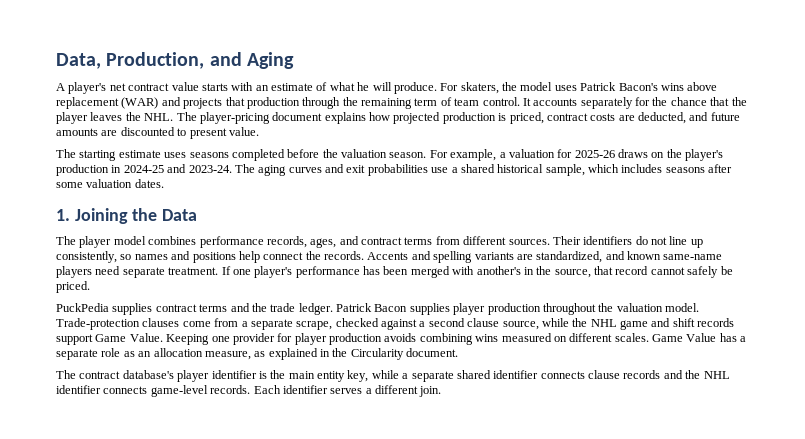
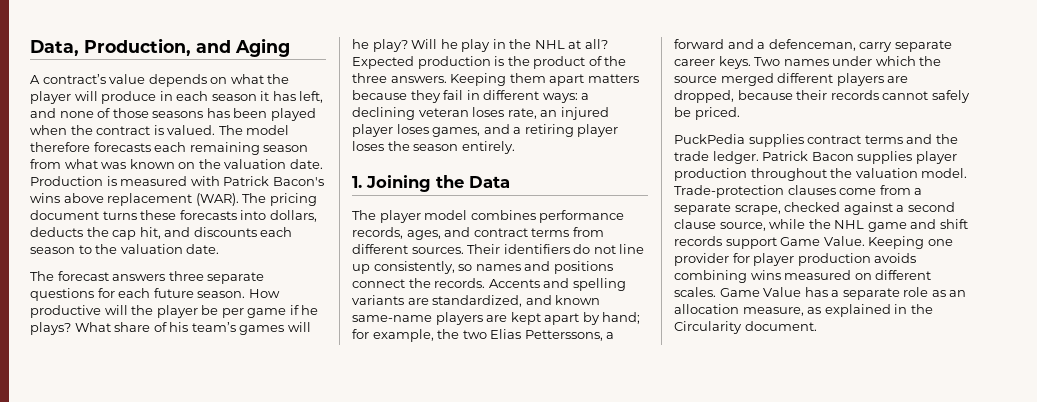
- A player's net contract value starts with an estimate of what he will produce. For skaters, the model uses Patrick Bacon's wins above replacement (WAR) and projects that production through the remaining term of team control. It accounts separately for the chance that the player leaves the NHL. The player-pricing document explains how projected production is priced, contract costs are deducted, and future amounts are discounted to present value.
- The starting estimate uses seasons completed before the valuation season. For example, a valuation for 2025-26 draws on the player's production in 2024-25 and 2023-24. The aging curves and exit probabilities use a shared historical sample, which includes seasons after some valuation dates.
+ A contract’s value depends on what the player will produce in each season it has left, and none of those seasons has been played when the contract is valued. The model therefore forecasts each remaining season from what was known on the valuation date. Production is measured with Patrick Bacon's wins above replacement (WAR). The pricing document turns these forecasts into dollars, deducts the cap hit, and discounts each season to the valuation date.
+ The forecast answers three separate questions for each future season. How productive will the player be per game if he plays? What share of his team’s games will he play? Will he play in the NHL at all? Expected production is the product of the three answers. Keeping them apart matters because they fail in different ways: a declining veteran loses rate, an injured player loses games, and a retiring player loses the season entirely.
- Their identifiers do not line up consistently, so names and positions help connect the records.
+ Their identifiers do not line up consistently, so names and positions connect the records.
- Accents and spelling variants are standardized, and known same-name players need separate treatment. If one player's performance has been merged with another's in the source, that record cannot safely be priced.
+ Accents and spelling variants are standardized, and known same-name players are kept apart by hand; for example, the two Elias Petterssons, a forward and a defenceman, carry separate career keys. Two names under which the source merged different players are dropped, because their records cannot safely be priced.
- The contract database's player identifier is the main entity key, while a separate shared identifier connects clause records and the NHL identifier connects game-level records. Each identifier serves a different join.

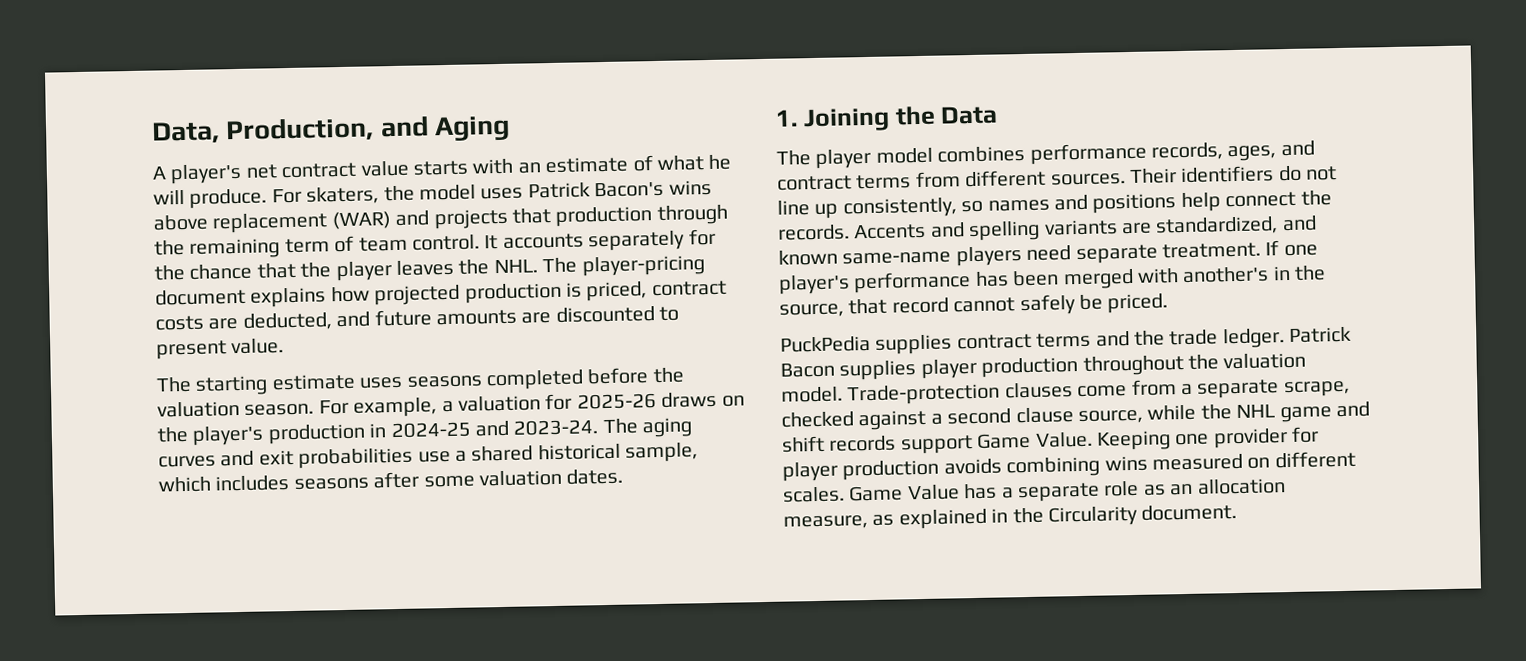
- A contract’s value depends on what the player will produce in each season it has left, and none of those seasons has been played when the contract is valued. The model therefore forecasts each remaining season from what was known on the valuation date. Production is measured with Patrick Bacon's wins above replacement (WAR). The pricing document turns these forecasts into dollars, deducts the cap hit, and discounts each season to the valuation date.
- The forecast answers three separate questions for each future season. How productive will the player be per game if he plays? What share of his team’s games will he play? Will he play in the NHL at all? Expected production is the product of the three answers. Keeping them apart matters because they fail in different ways: a declining veteran loses rate, an injured player loses games, and a retiring player loses the season entirely.
+ A player's net contract value starts with an estimate of what he will produce. For skaters, the model uses Patrick Bacon's wins above replacement (WAR) and projects that production through the remaining term of team control. It accounts separately for the chance that the player leaves the NHL. The player-pricing document explains how projected production is priced, contract costs are deducted, and future amounts are discounted to present value.
+ The starting estimate uses seasons completed before the valuation season. For example, a valuation for 2025-26 draws on the player's production in 2024-25 and 2023-24. The aging curves and exit probabilities use a shared historical sample, which includes seasons after some valuation dates.
- Their identifiers do not line up consistently, so names and positions connect the records.
+ Their identifiers do not line up consistently, so names and positions help connect the records.
- Accents and spelling variants are standardized, and known same-name players are kept apart by hand; for example, the two Elias Petterssons, a forward and a defenceman, carry separate career keys. Two names under which the source merged different players are dropped, because their records cannot safely be priced.
+ Accents and spelling variants are standardized, and known same-name players need separate treatment. If one player's performance has been merged with another's in the source, that record cannot safely be priced.

